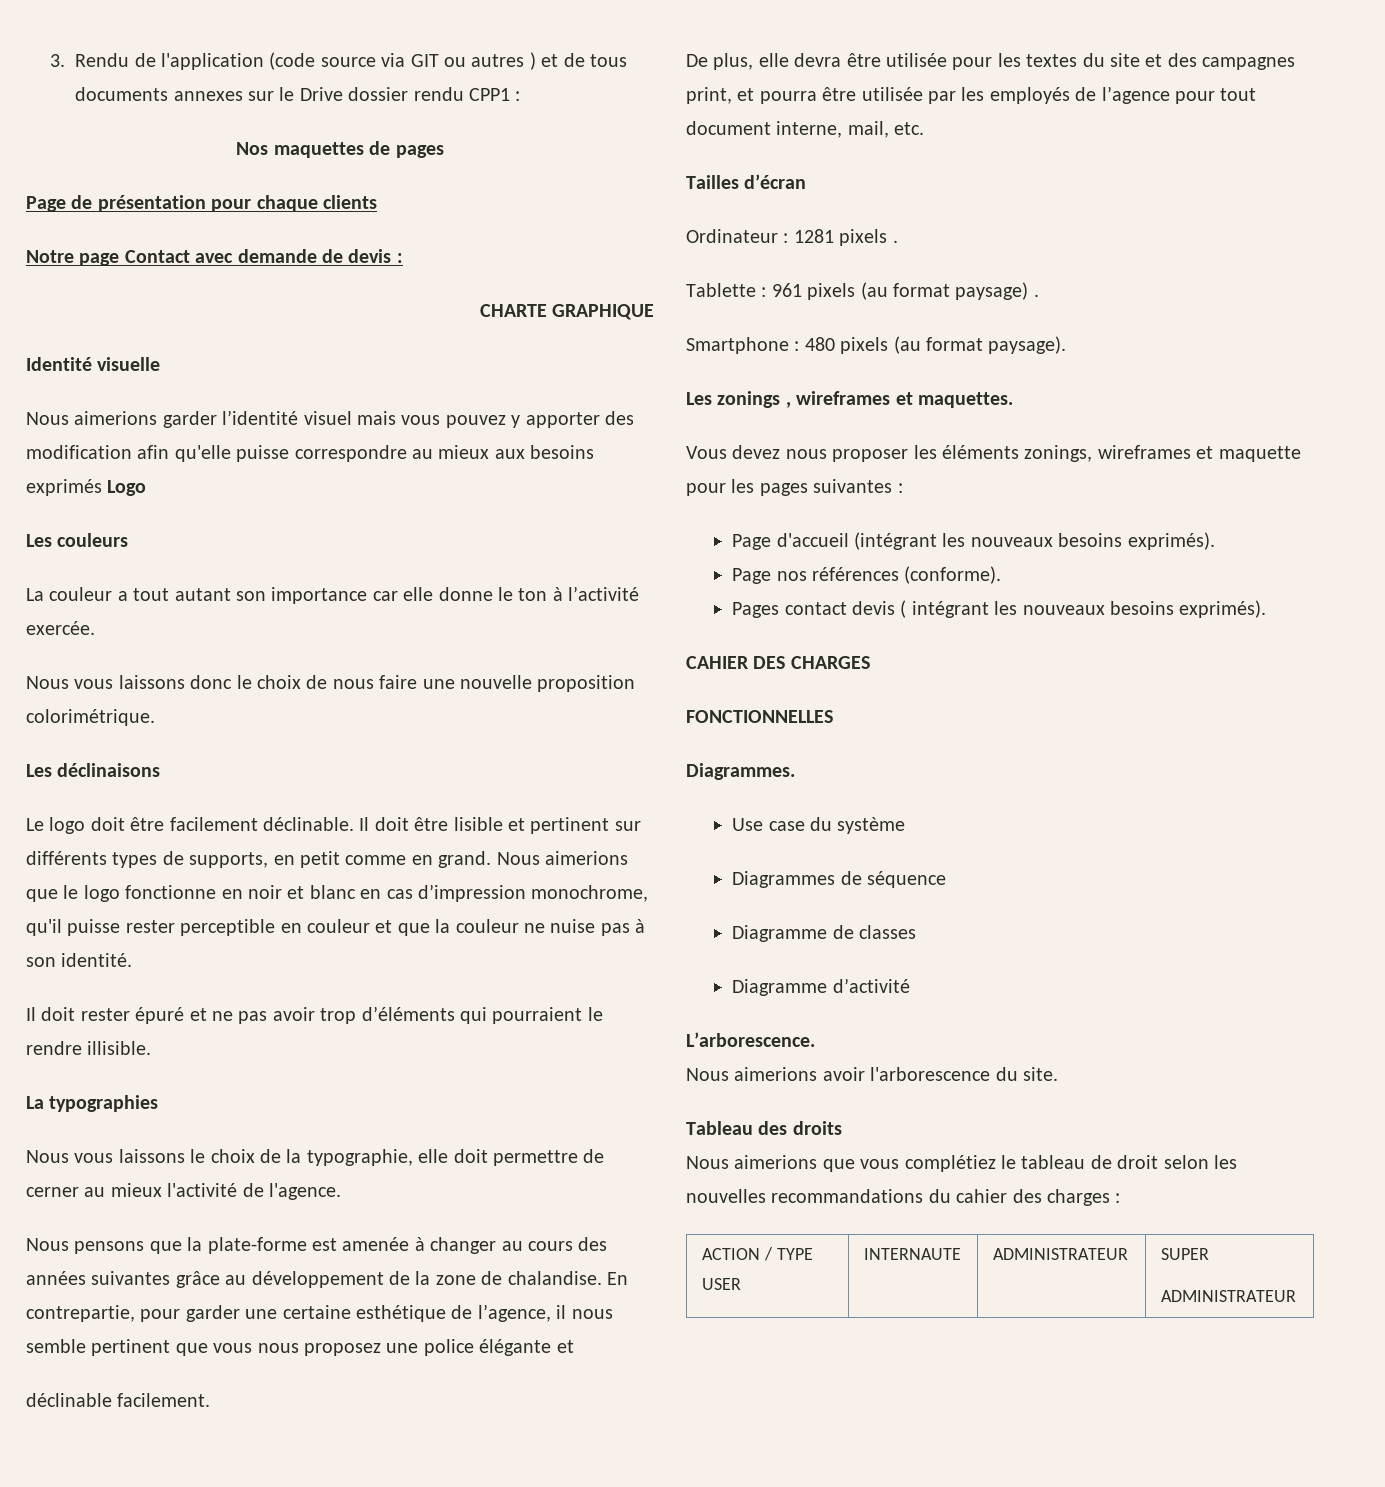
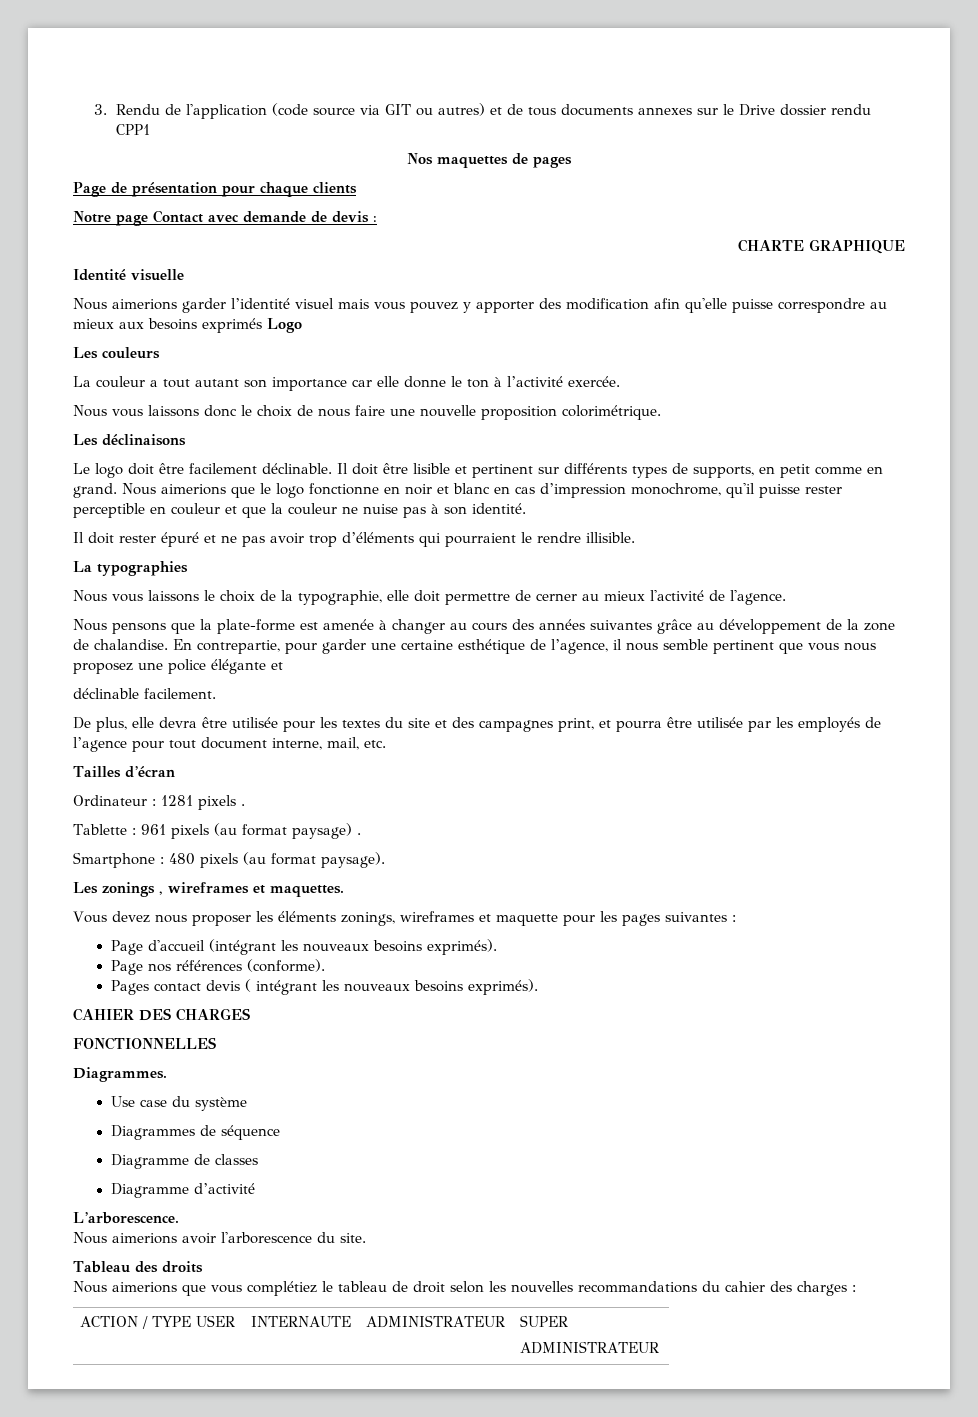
- 3. Rendu de l'application (code source via GIT ou autres ) et de tous documents annexes sur le Drive dossier rendu CPP1 :
+ 3. Rendu de l'application (code source via GIT ou autres) et de tous documents annexes sur le Drive dossier rendu CPP1

